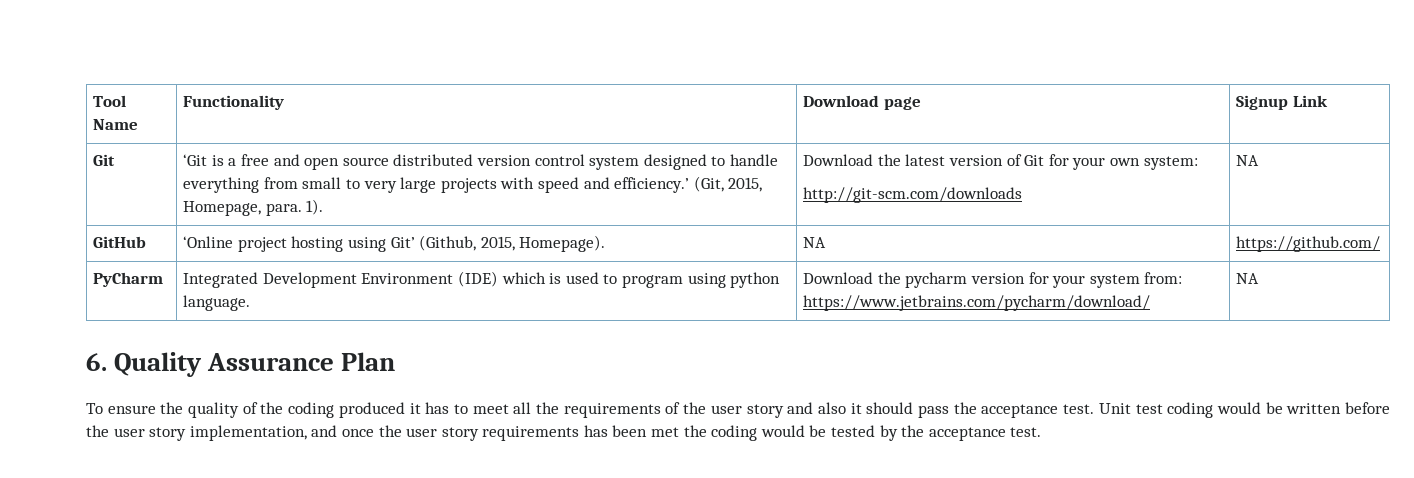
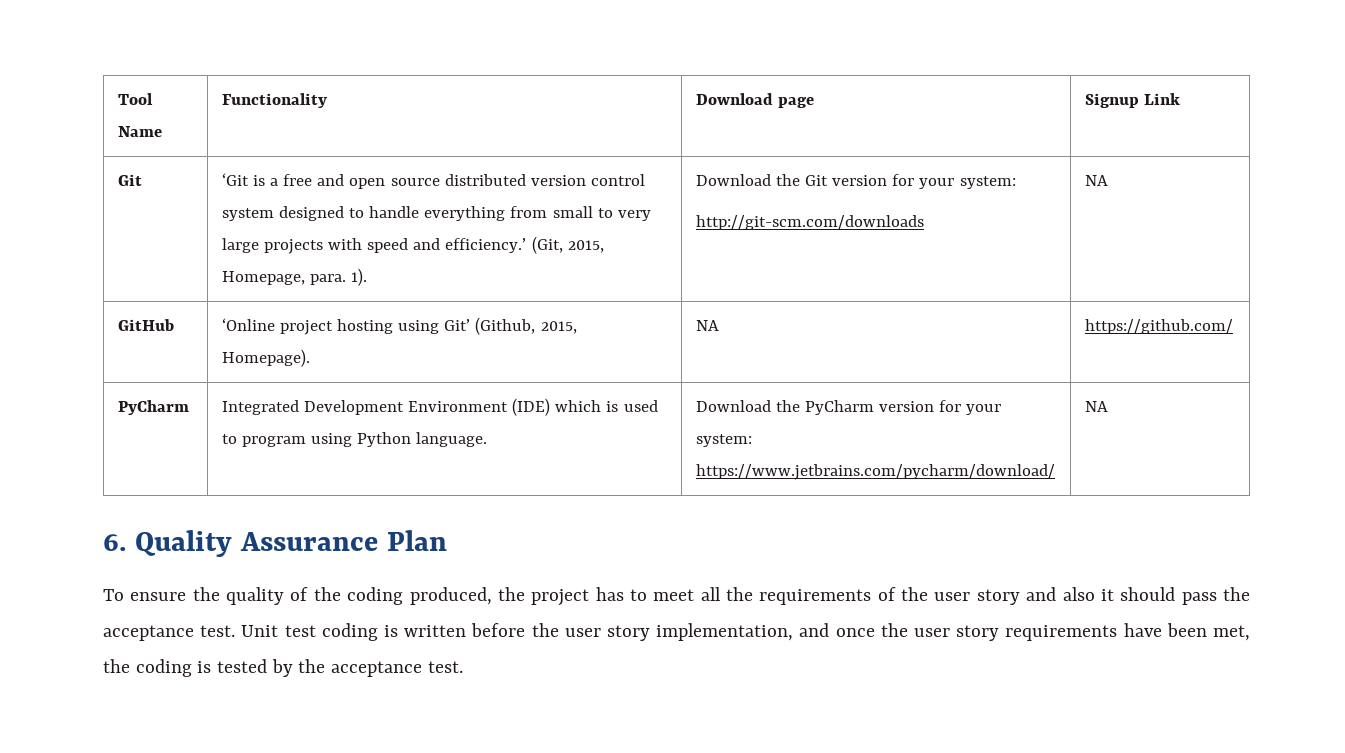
- Download the latest version of Git for your own system:
+ Download the Git version for your system:
- PyCharm | Integrated Development Environment (IDE) which is used to program using python language. | Download the pycharm version for your system from: https://www.jetbrains.com/pycharm/download/ | NA
+ PyCharm | Integrated Development Environment (IDE) which is used to program using Python language. | Download the PyCharm version for your system: https://www.jetbrains.com/pycharm/download/ | NA
- To ensure the quality of the coding produced it has to meet all the requirements of the user story and also it should pass the acceptance test.
+ To ensure the quality of the coding produced, the project has to meet all the requirements of the user story and also it should pass the acceptance test.
- Unit test coding would be written before the user story implementation, and once the user story requirements has been met the coding would be tested by the acceptance test.
+ Unit test coding is written before the user story implementation, and once the user story requirements have been met, the coding is tested by the acceptance test.

